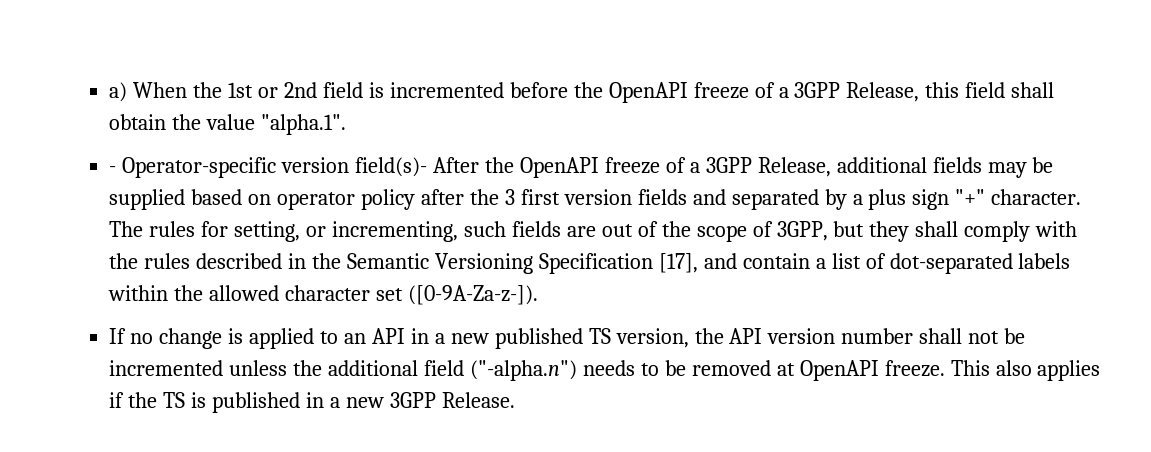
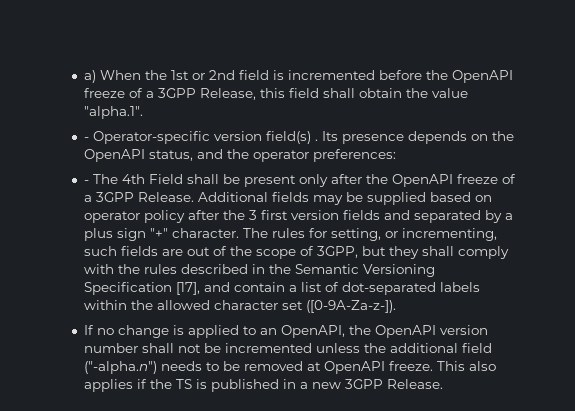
- - Operator-specific version field(s)- After the OpenAPI freeze of a 3GPP Release, additional fields may be supplied based on operator policy after the 3 first version fields and separated by a plus sign "+" character.
+ - Operator-specific version field(s) . Its presence depends on the OpenAPI status, and the operator preferences:
+ - The 4th Field shall be present only after the OpenAPI freeze of a 3GPP Release. Additional fields may be supplied based on operator policy after the 3 first version fields and separated by a plus sign "+" character.
- If no change is applied to an API in a new published TS version, the API version number shall not be incremented unless the additional field ("-alpha.n") needs to be removed at OpenAPI freeze.
+ If no change is applied to an OpenAPI, the OpenAPI version number shall not be incremented unless the additional field ("-alpha.n") needs to be removed at OpenAPI freeze.

